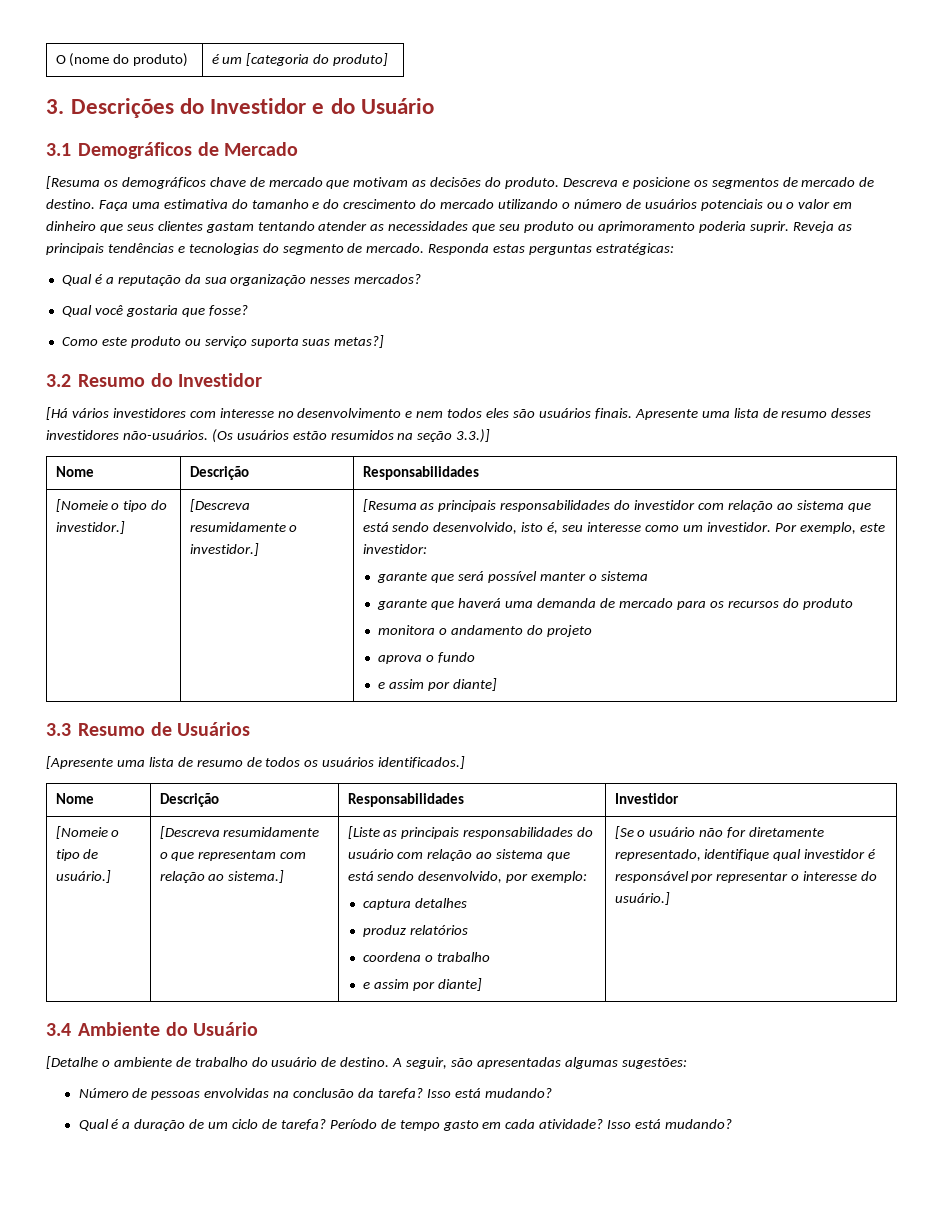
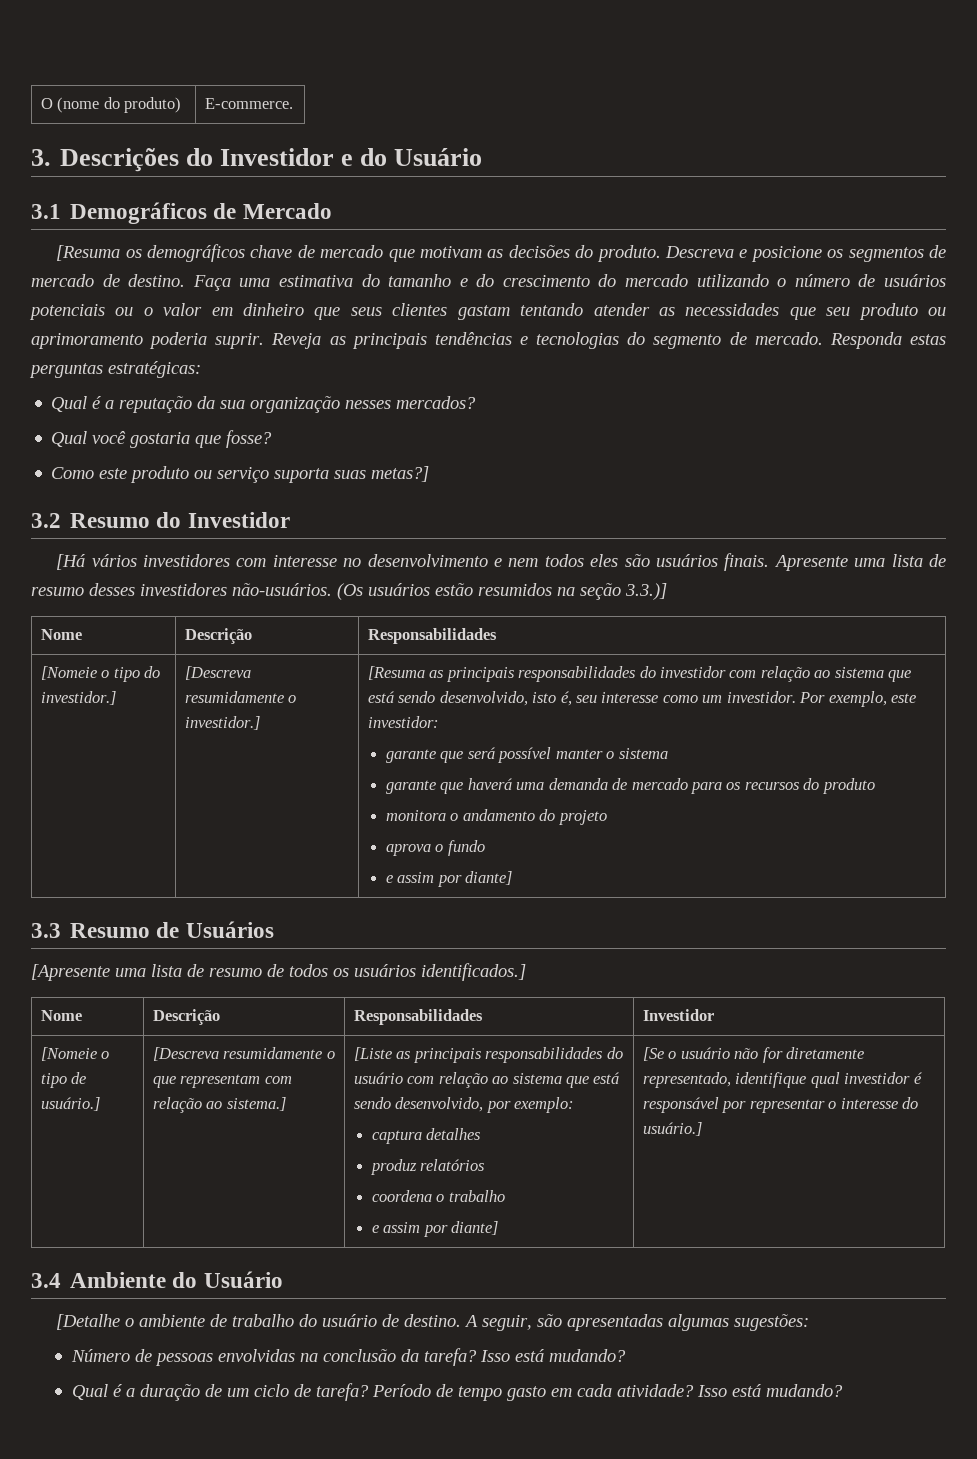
- O (nome do produto) | é um [categoria do produto]
+ O (nome do produto) | E-commerce.

